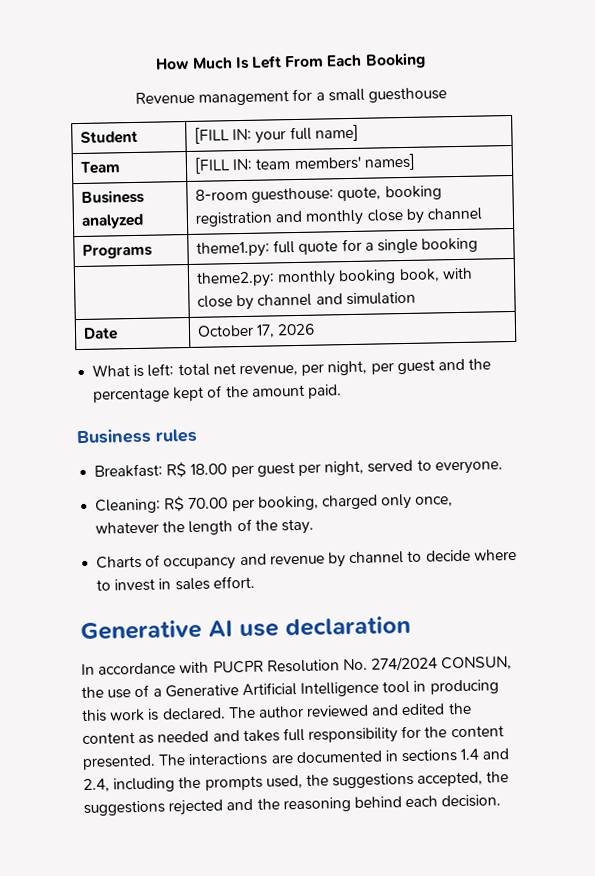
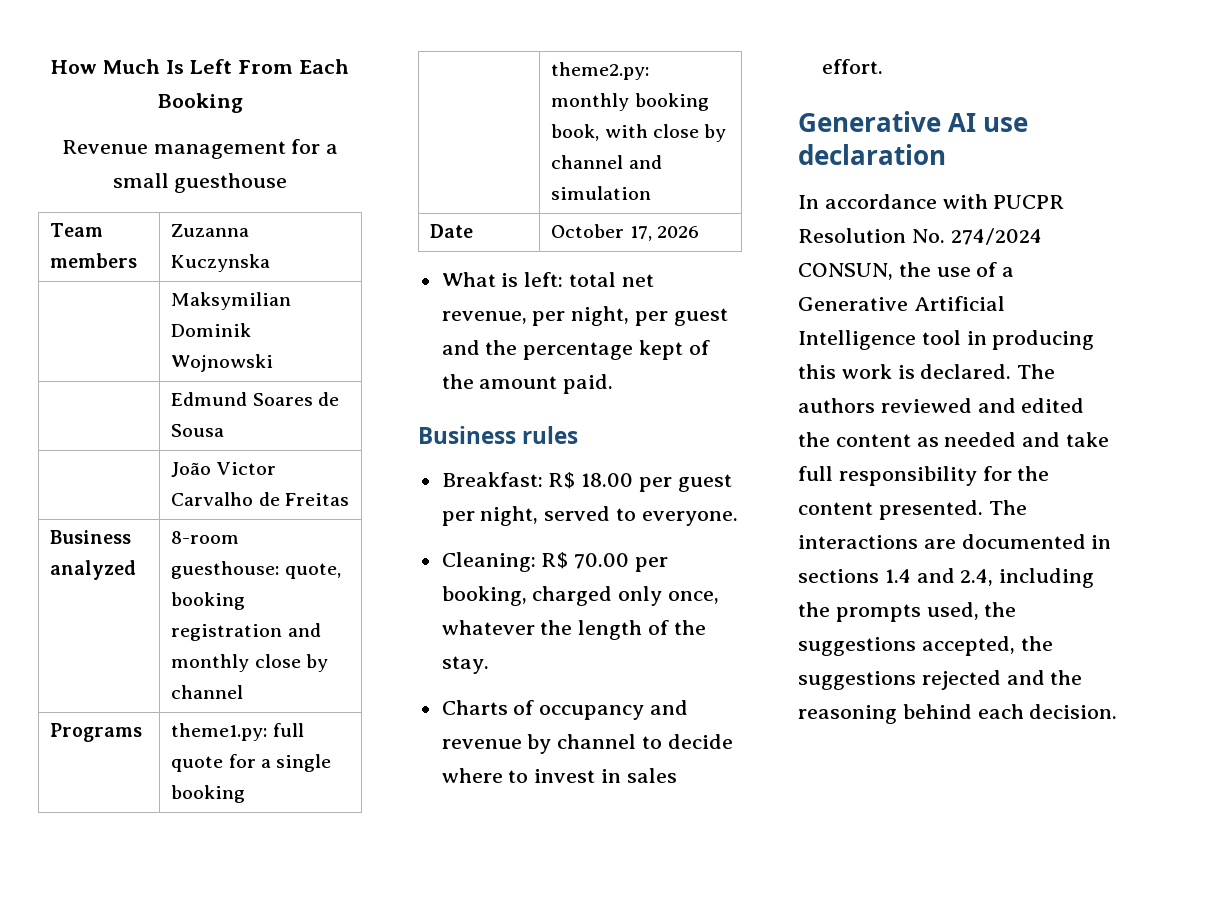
- Student | [FILL IN: your full name]
- Team | [FILL IN: team members' names]
+ Team members | Zuzanna Kuczynska
+ | Maksymilian Dominik Wojnowski
+ | Edmund Soares de Sousa
+ | João Victor Carvalho de Freitas
- The author reviewed and edited the content as needed and takes full responsibility for the content presented.
+ The authors reviewed and edited the content as needed and take full responsibility for the content presented.

